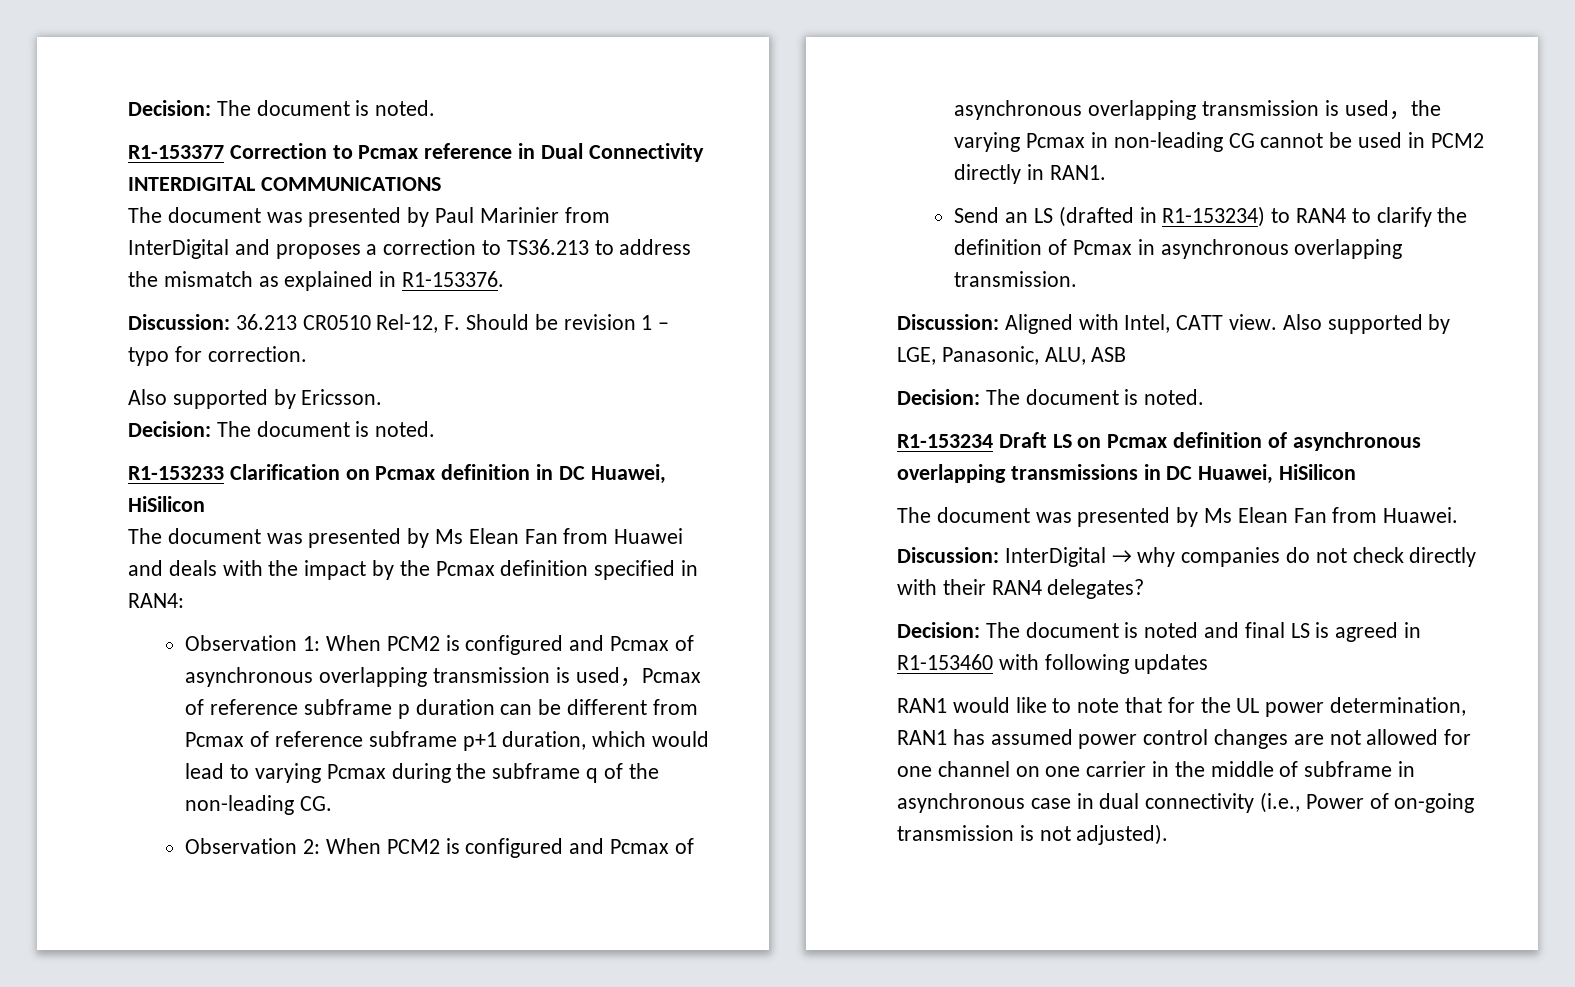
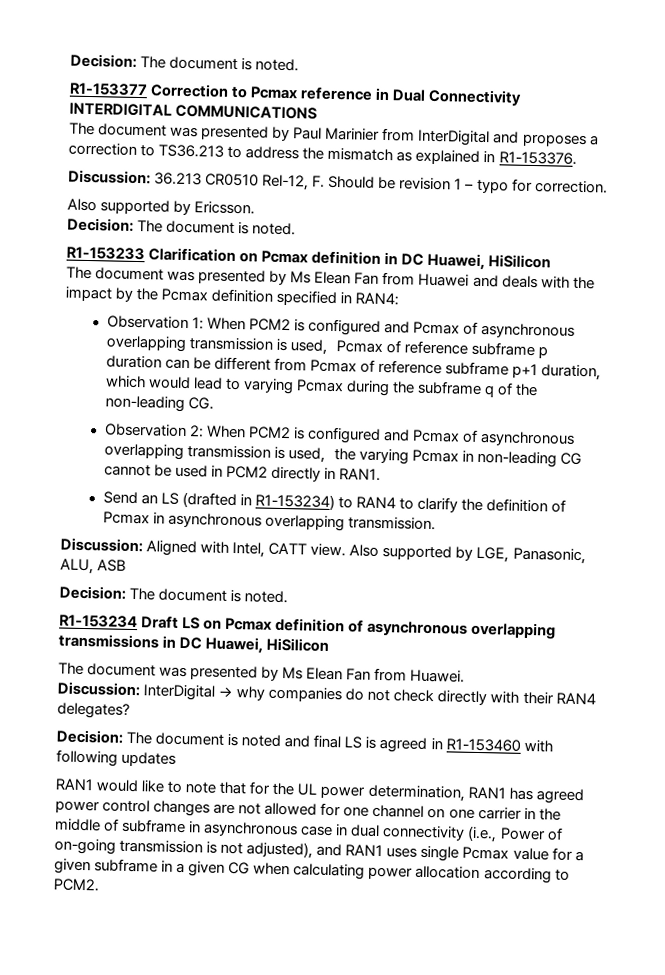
- RAN1 would like to note that for the UL power determination, RAN1 has assumed power control changes are not allowed for one channel on one carrier in the middle of subframe in asynchronous case in dual connectivity (i.e., Power of on-going transmission is not adjusted).
+ RAN1 would like to note that for the UL power determination, RAN1 has agreed power control changes are not allowed for one channel on one carrier in the middle of subframe in asynchronous case in dual connectivity (i.e., Power of on-going transmission is not adjusted), and RAN1 uses single Pcmax value for a given subframe in a given CG when calculating power allocation according to PCM2.

